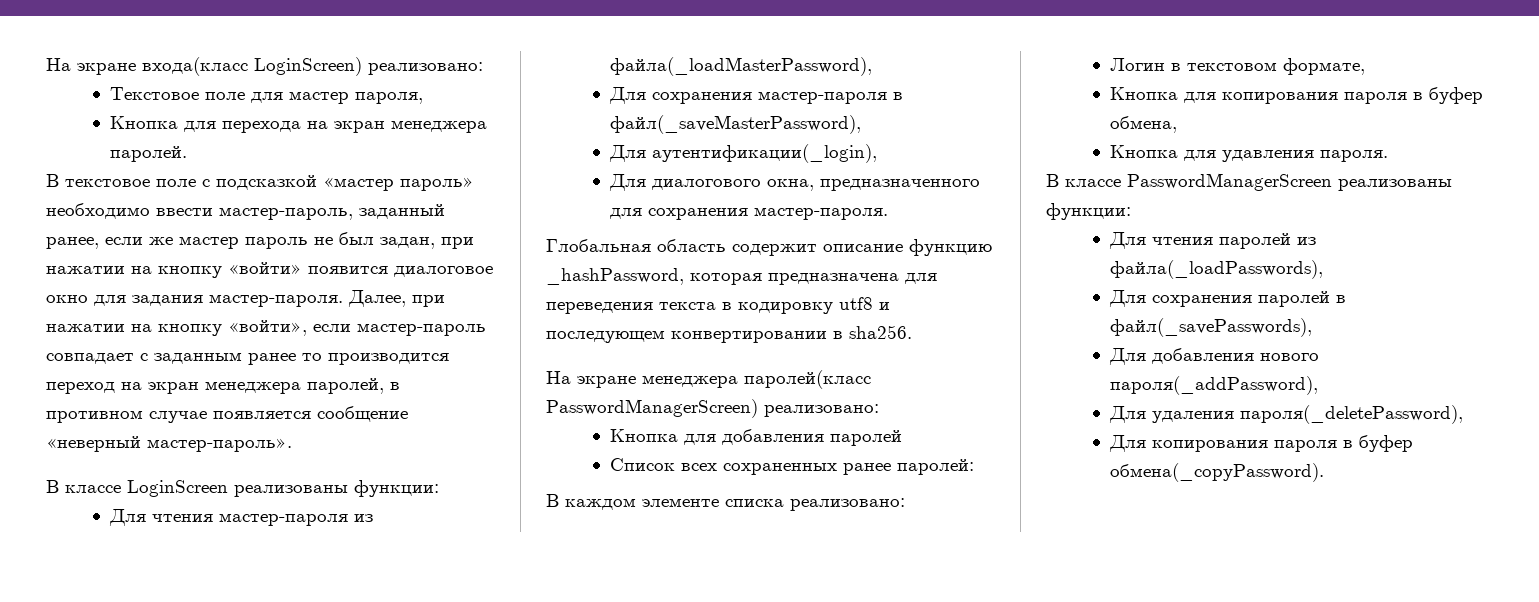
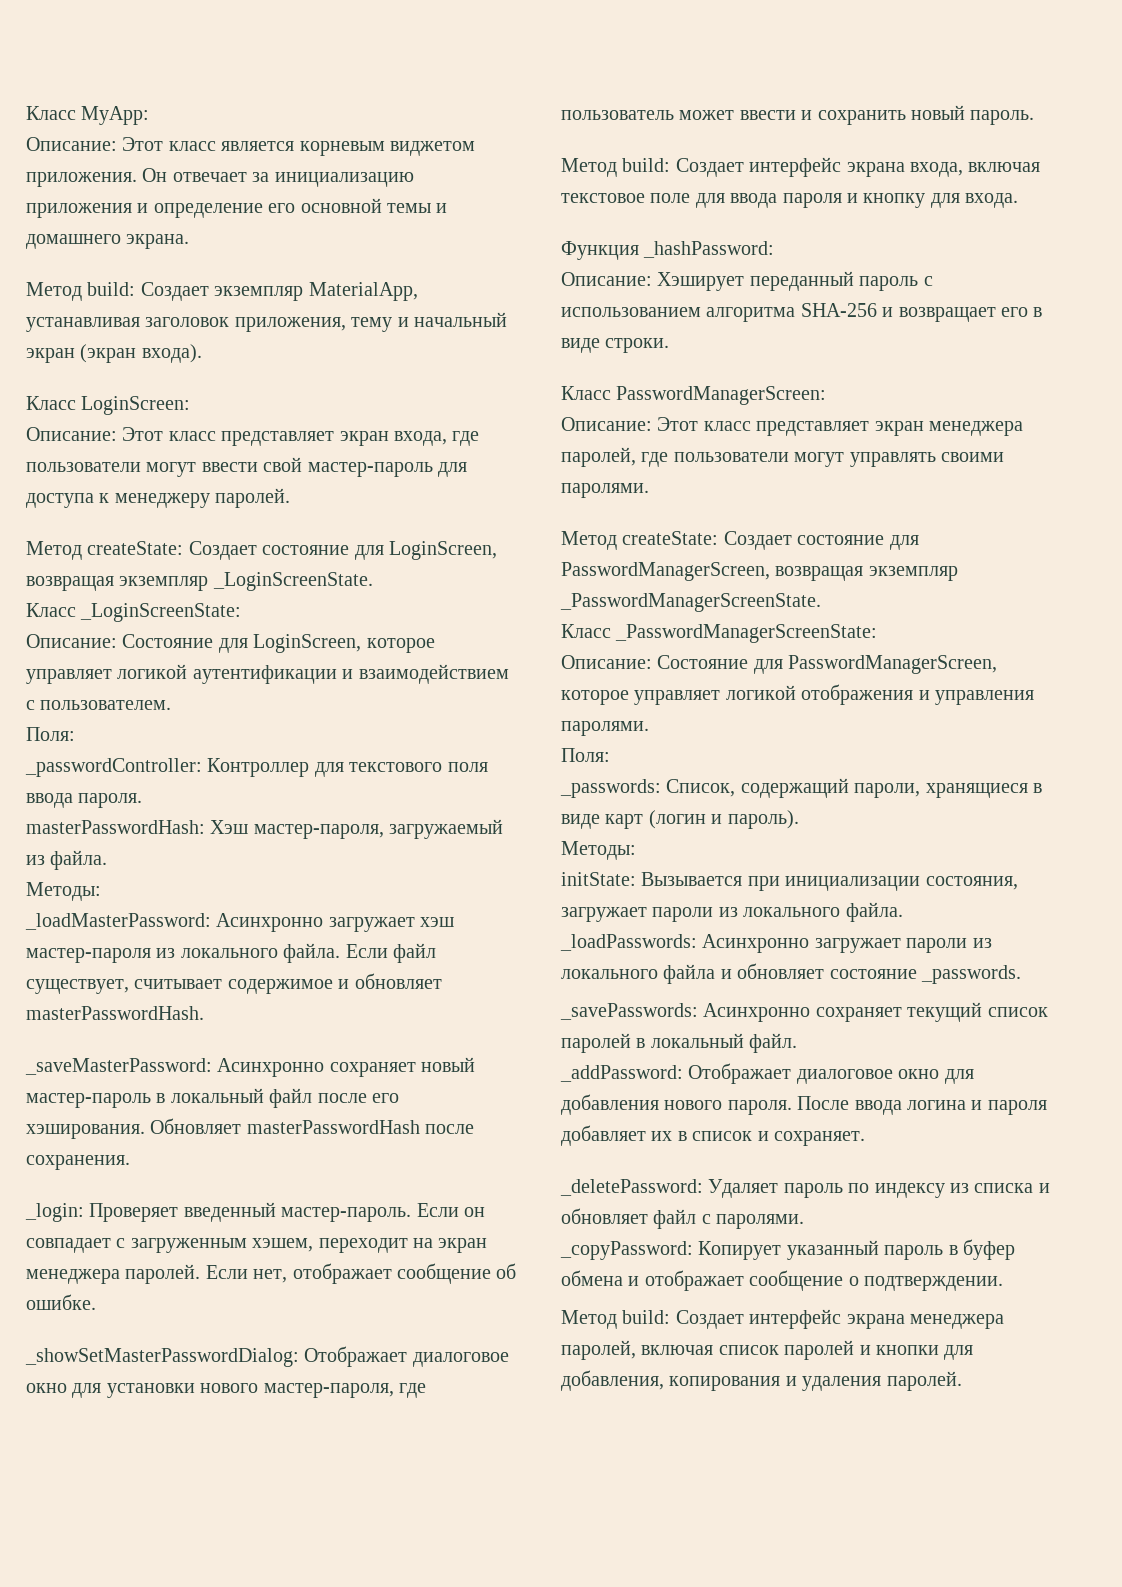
- На экране входа(класс LoginScreen) реализовано:
- Текстовое поле для мастер пароля,
- Кнопка для перехода на экран менеджера паролей.
- В текстовое поле с подсказкой «мастер пароль» необходимо ввести мастер-пароль, заданный ранее, если же мастер пароль не был задан, при нажатии на кнопку «войти» появится диалоговое окно для задания мастер-пароля. Далее, при нажатии на кнопку «войти», если мастер-пароль совпадает с заданным ранее то производится переход на экран менеджера паролей, в противном случае появляется сообщение «неверный мастер-пароль».
- В классе LoginScreen реализованы функции:
- Для чтения мастер-пароля из файла(_loadMasterPassword),
- Для сохранения мастер-пароля в файл(_saveMasterPassword),
- Для аутентификации(_login),
- Для диалогового окна, предназначенного для сохранения мастер-пароля.
- Глобальная область содержит описание функцию _hashPassword, которая предназначена для переведения текста в кодировку utf8 и последующем конвертировании в sha256.
- На экране менеджера паролей(класс PasswordManagerScreen) реализовано:
- Кнопка для добавления паролей
- Список всех сохраненных ранее паролей:
- В каждом элементе списка реализовано:
- Логин в текстовом формате,
- Кнопка для копирования пароля в буфер обмена,
- Кнопка для удавления пароля.
- В классе PasswordManagerScreen реализованы функции:
- Для чтения паролей из файла(_loadPasswords),
- Для сохранения паролей в файл(_savePasswords),
- Для добавления нового пароля(_addPassword),
- Для удаления пароля(_deletePassword),
- Для копирования пароля в буфер обмена(_copyPassword).
+ Класс MyApp:
+ Описание: Этот класс является корневым виджетом приложения. Он отвечает за инициализацию приложения и определение его основной темы и домашнего экрана.
+ Метод build: Создает экземпляр MaterialApp, устанавливая заголовок приложения, тему и начальный экран (экран входа).
+ Класс LoginScreen:
+ Описание: Этот класс представляет экран входа, где пользователи могут ввести свой мастер-пароль для доступа к менеджеру паролей.
+ Метод createState: Создает состояние для LoginScreen, возвращая экземпляр _LoginScreenState.
+ Класс _LoginScreenState:
+ Описание: Состояние для LoginScreen, которое управляет логикой аутентификации и взаимодействием с пользователем.
+ Поля:
+ _passwordController: Контроллер для текстового поля ввода пароля.
+ masterPasswordHash: Хэш мастер-пароля, загружаемый из файла.
+ Методы:
+ _loadMasterPassword: Асинхронно загружает хэш мастер-пароля из локального файла. Если файл существует, считывает содержимое и обновляет masterPasswordHash.
+ _saveMasterPassword: Асинхронно сохраняет новый мастер-пароль в локальный файл после его хэширования. Обновляет masterPasswordHash после сохранения.
+ _login: Проверяет введенный мастер-пароль. Если он совпадает с загруженным хэшем, переходит на экран менеджера паролей. Если нет, отображает сообщение об ошибке.
+ _showSetMasterPasswordDialog: Отображает диалоговое окно для установки нового мастер-пароля, где пользователь может ввести и сохранить новый пароль.
+ Метод build: Создает интерфейс экрана входа, включая текстовое поле для ввода пароля и кнопку для входа.
+ Функция _hashPassword:
+ Описание: Хэширует переданный пароль с использованием алгоритма SHA-256 и возвращает его в виде строки.
+ Класс PasswordManagerScreen:
+ Описание: Этот класс представляет экран менеджера паролей, где пользователи могут управлять своими паролями.
+ Метод createState: Создает состояние для PasswordManagerScreen, возвращая экземпляр _PasswordManagerScreenState.
+ Класс _PasswordManagerScreenState:
+ Описание: Состояние для PasswordManagerScreen, которое управляет логикой отображения и управления паролями.
+ Поля:
+ _passwords: Список, содержащий пароли, хранящиеся в виде карт (логин и пароль).
+ Методы:
+ initState: Вызывается при инициализации состояния, загружает пароли из локального файла.
+ _loadPasswords: Асинхронно загружает пароли из локального файла и обновляет состояние _passwords.
+ _savePasswords: Асинхронно сохраняет текущий список паролей в локальный файл.
+ _addPassword: Отображает диалоговое окно для добавления нового пароля. После ввода логина и пароля добавляет их в список и сохраняет.
+ _deletePassword: Удаляет пароль по индексу из списка и обновляет файл с паролями.
+ _copyPassword: Копирует указанный пароль в буфер обмена и отображает сообщение о подтверждении.
+ Метод build: Создает интерфейс экрана менеджера паролей, включая список паролей и кнопки для добавления, копирования и удаления паролей.

